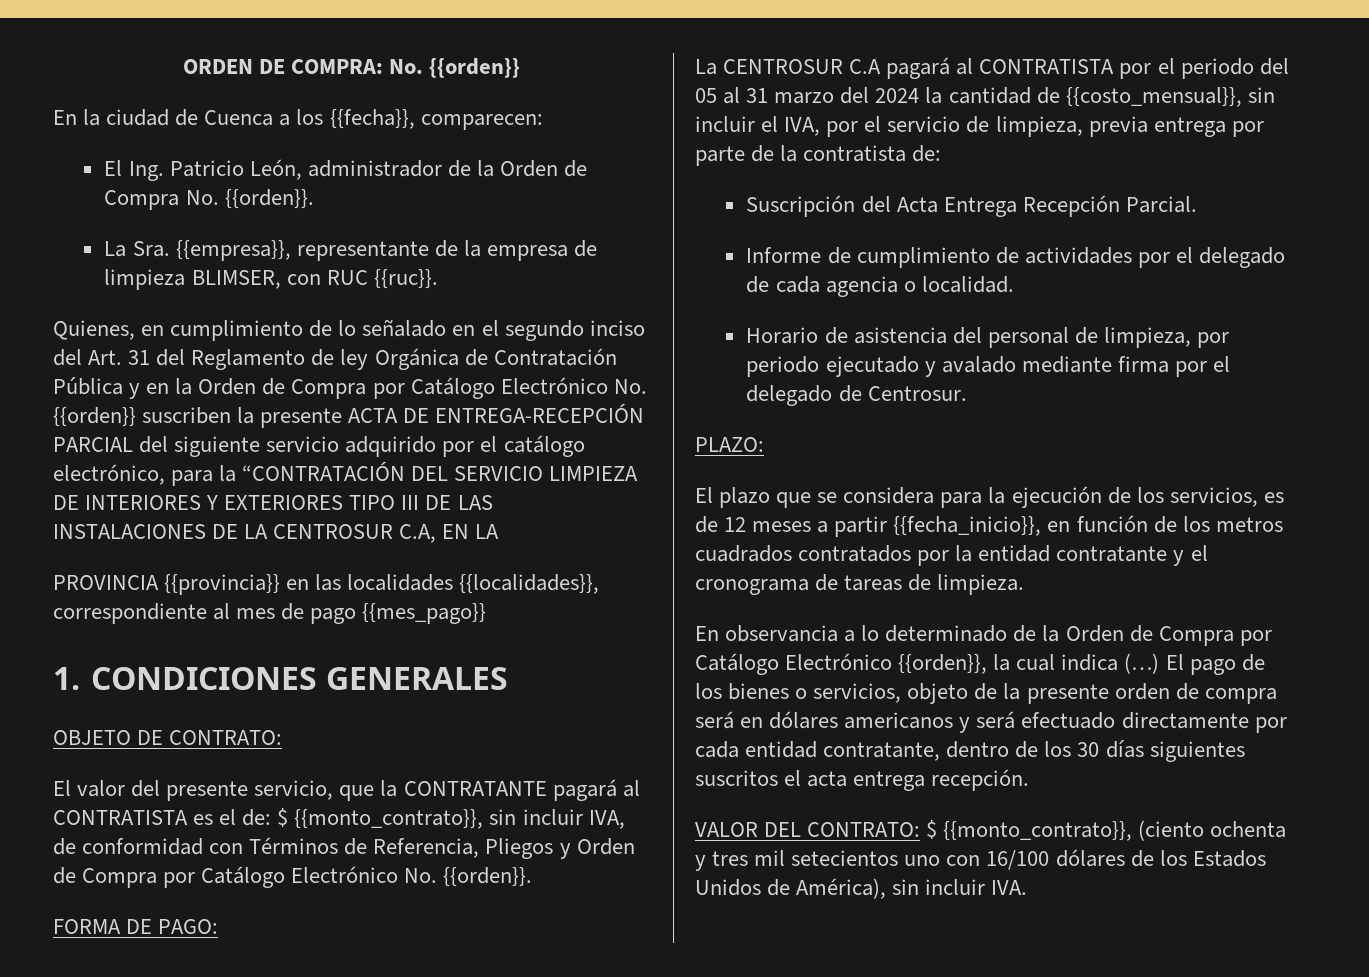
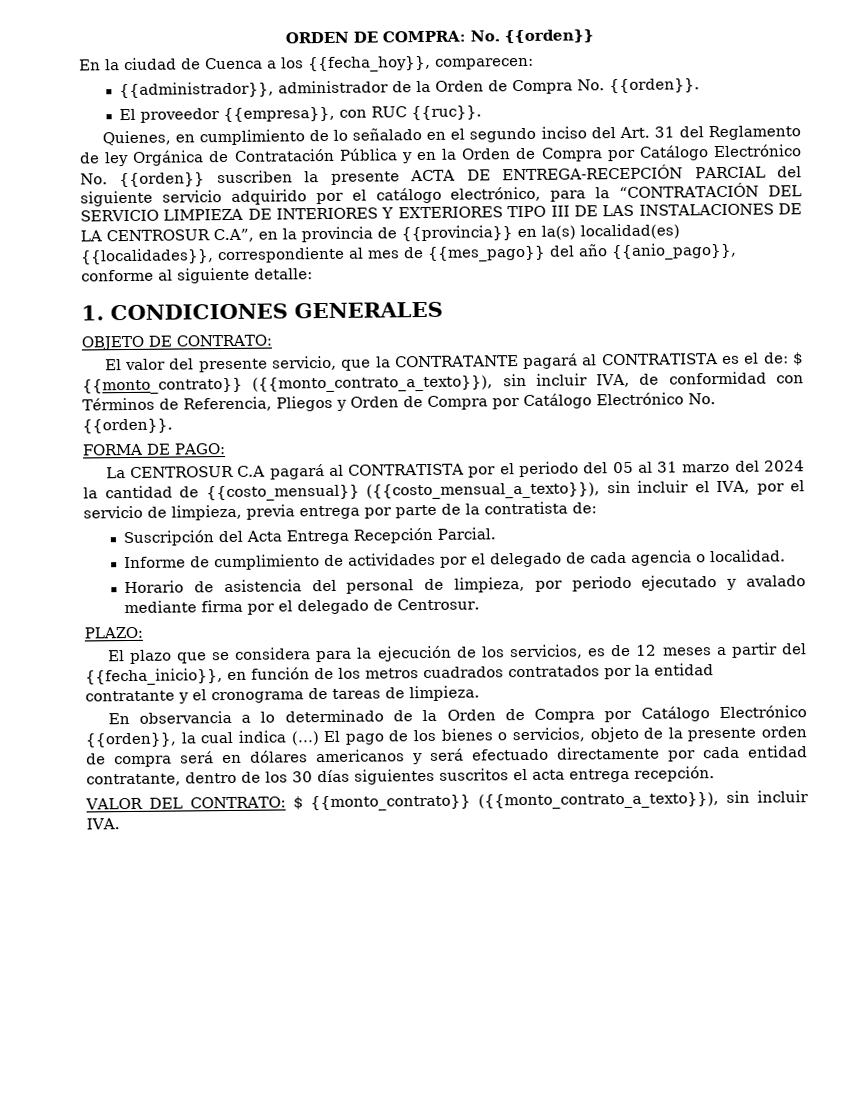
- En la ciudad de Cuenca a los {{fecha}}, comparecen:
+ En la ciudad de Cuenca a los {{fecha_hoy}}, comparecen:
- El Ing. Patricio León, administrador de la Orden de Compra No. {{orden}}.
+ {{administrador}}, administrador de la Orden de Compra No. {{orden}}.
- La Sra. {{empresa}}, representante de la empresa de limpieza BLIMSER, con RUC {{ruc}}.
+ El proveedor {{empresa}}, con RUC {{ruc}}.
- Quienes, en cumplimiento de lo señalado en el segundo inciso del Art. 31 del Reglamento de ley Orgánica de Contratación Pública y en la Orden de Compra por Catálogo Electrónico No. {{orden}} suscriben la presente ACTA DE ENTREGA-RECEPCIÓN PARCIAL del siguiente servicio adquirido por el catálogo electrónico, para la “CONTRATACIÓN DEL SERVICIO LIMPIEZA DE INTERIORES Y EXTERIORES TIPO III DE LAS INSTALACIONES DE LA CENTROSUR C.A, EN LA
- PROVINCIA {{provincia}} en las localidades {{localidades}}, correspondiente al mes de pago {{mes_pago}}
+ Quienes, en cumplimiento de lo señalado en el segundo inciso del Art. 31 del Reglamento de ley Orgánica de Contratación Pública y en la Orden de Compra por Catálogo Electrónico No. {{orden}} suscriben la presente ACTA DE ENTREGA-RECEPCIÓN PARCIAL del siguiente servicio adquirido por el catálogo electrónico, para la “CONTRATACIÓN DEL SERVICIO LIMPIEZA DE INTERIORES Y EXTERIORES TIPO III DE LAS INSTALACIONES DE LA CENTROSUR C.A”, en la provincia de {{provincia}} en la(s) localidad(es) {{localidades}}, correspondiente al mes de {{mes_pago}} del año {{anio_pago}}, conforme al siguiente detalle:
- El valor del presente servicio, que la CONTRATANTE pagará al CONTRATISTA es el de: $ {{monto_contrato}}, sin incluir IVA, de conformidad con Términos de Referencia, Pliegos y Orden de Compra por Catálogo Electrónico No. {{orden}}.
+ El valor del presente servicio, que la CONTRATANTE pagará al CONTRATISTA es el de: $ {{monto_contrato}} ({{monto_contrato_a_texto}}), sin incluir IVA, de conformidad con Términos de Referencia, Pliegos y Orden de Compra por Catálogo Electrónico No. {{orden}}.
- La CENTROSUR C.A pagará al CONTRATISTA por el periodo del 05 al 31 marzo del 2024 la cantidad de {{costo_mensual}}, sin incluir el IVA, por el servicio de limpieza, previa entrega por parte de la contratista de:
+ La CENTROSUR C.A pagará al CONTRATISTA por el periodo del 05 al 31 marzo del 2024 la cantidad de {{costo_mensual}} ({{costo_mensual_a_texto}}), sin incluir el IVA, por el servicio de limpieza, previa entrega por parte de la contratista de:
- El plazo que se considera para la ejecución de los servicios, es de 12 meses a partir {{fecha_inicio}}, en función de los metros cuadrados contratados por la entidad contratante y el cronograma de tareas de limpieza.
+ El plazo que se considera para la ejecución de los servicios, es de 12 meses a partir del {{fecha_inicio}}, en función de los metros cuadrados contratados por la entidad contratante y el cronograma de tareas de limpieza.
- VALOR DEL CONTRATO: $ {{monto_contrato}}, (ciento ochenta y tres mil setecientos uno con 16/100 dólares de los Estados Unidos de América), sin incluir IVA.
+ VALOR DEL CONTRATO: $ {{monto_contrato}} ({{monto_contrato_a_texto}}), sin incluir IVA.

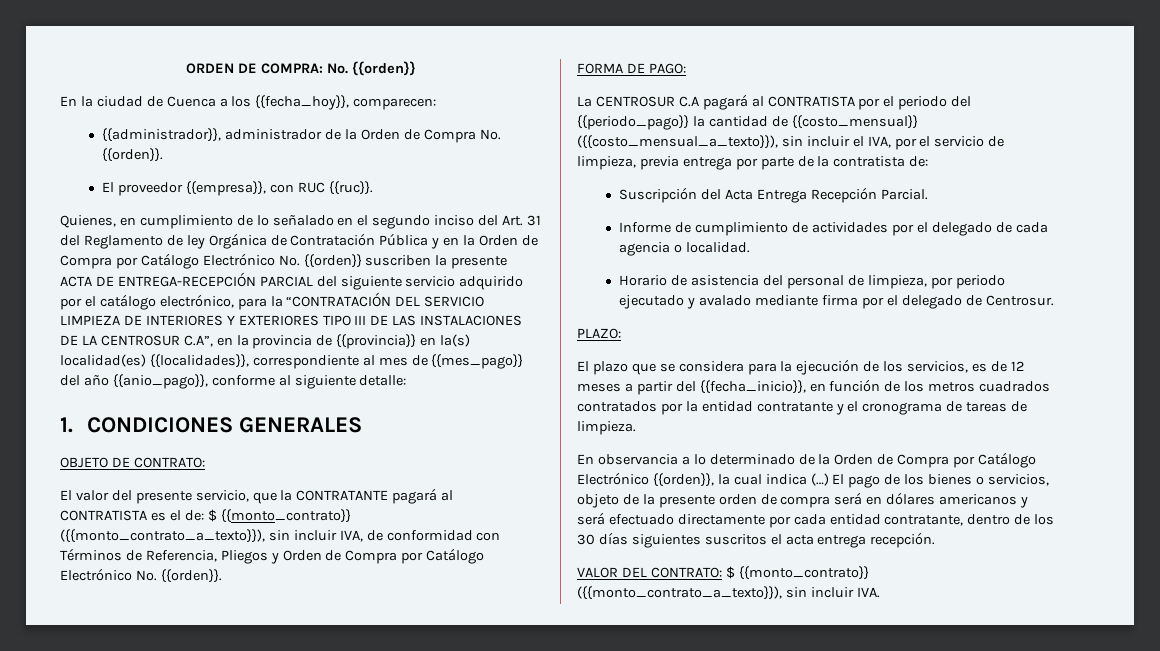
- La CENTROSUR C.A pagará al CONTRATISTA por el periodo del 05 al 31 marzo del 2024 la cantidad de {{costo_mensual}} ({{costo_mensual_a_texto}}), sin incluir el IVA, por el servicio de limpieza, previa entrega por parte de la contratista de:
+ La CENTROSUR C.A pagará al CONTRATISTA por el periodo del {{periodo_pago}} la cantidad de {{costo_mensual}} ({{costo_mensual_a_texto}}), sin incluir el IVA, por el servicio de limpieza, previa entrega por parte de la contratista de:

